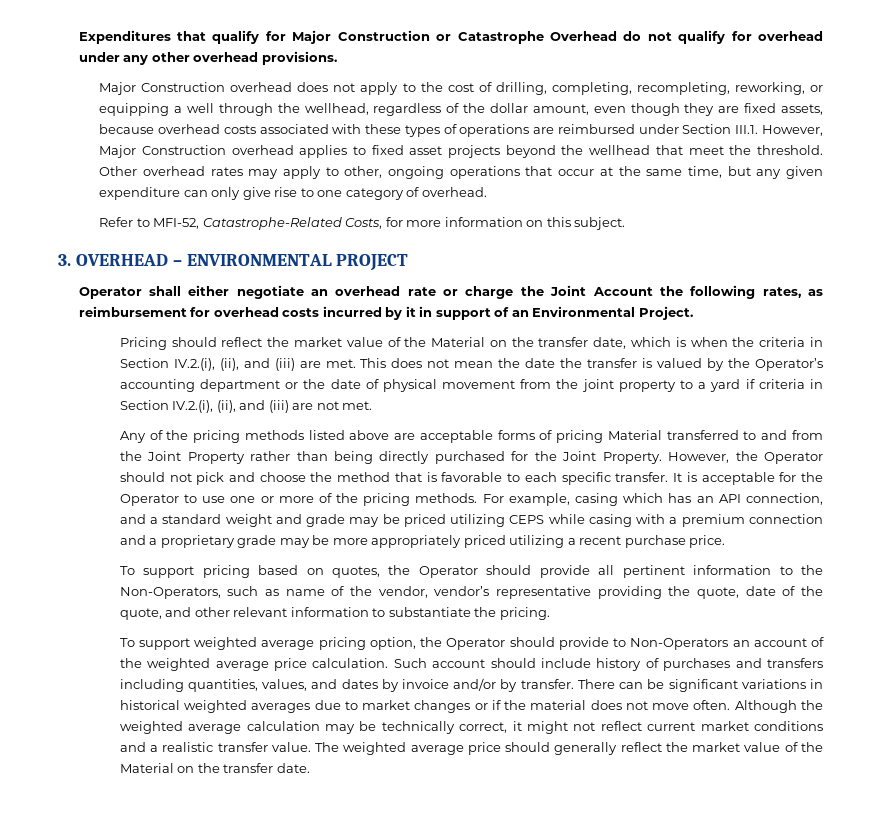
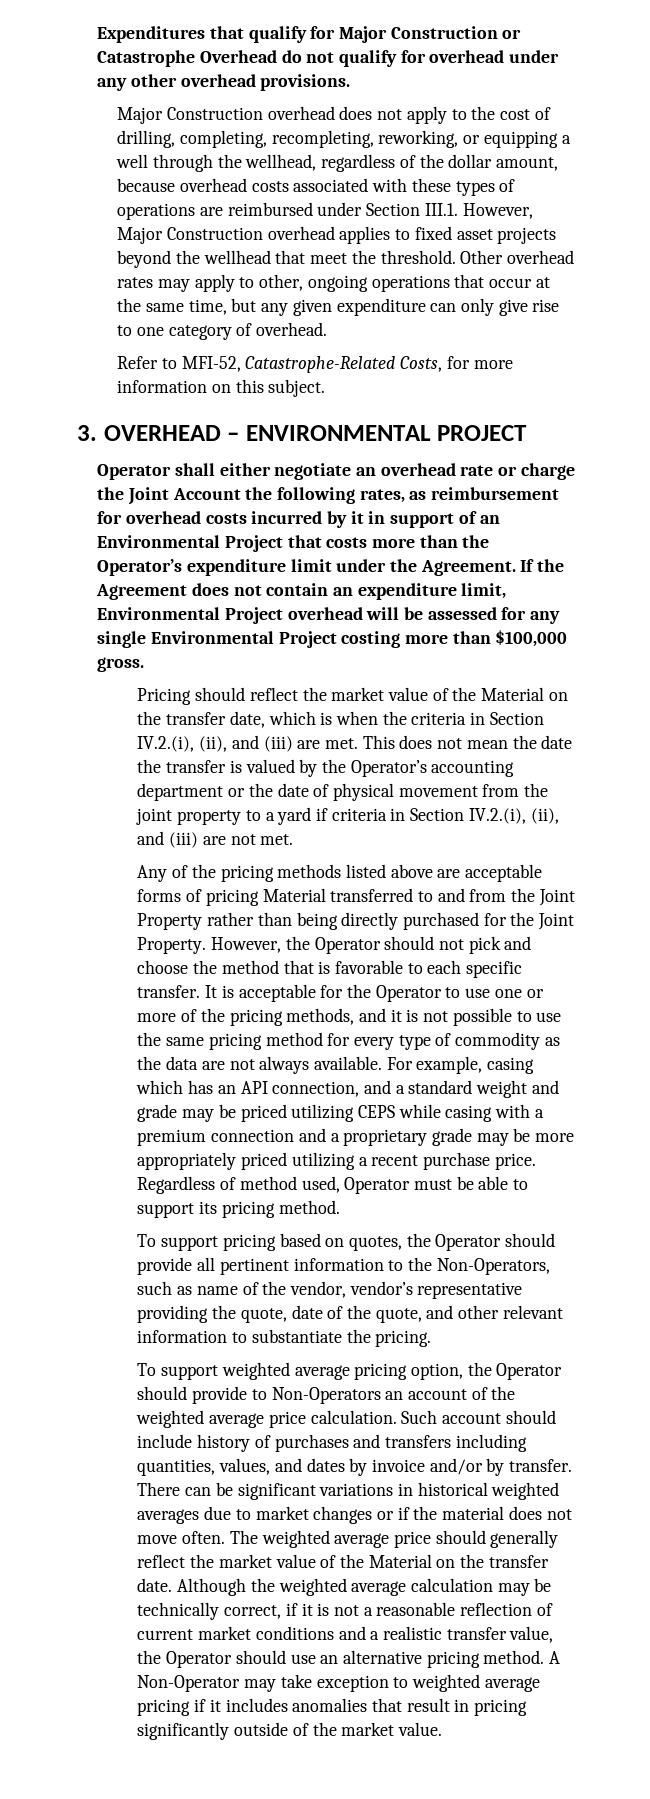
- Major Construction overhead does not apply to the cost of drilling, completing, recompleting, reworking, or equipping a well through the wellhead, regardless of the dollar amount, even though they are fixed assets, because overhead costs associated with these types of operations are reimbursed under Section III.1. However, Major Construction overhead applies to fixed asset projects beyond the wellhead that meet the threshold.
+ Major Construction overhead does not apply to the cost of drilling, completing, recompleting, reworking, or equipping a well through the wellhead, regardless of the dollar amount, because overhead costs associated with these types of operations are reimbursed under Section III.1. However, Major Construction overhead applies to fixed asset projects beyond the wellhead that meet the threshold.
- Operator shall either negotiate an overhead rate or charge the Joint Account the following rates, as reimbursement for overhead costs incurred by it in support of an Environmental Project.
+ Operator shall either negotiate an overhead rate or charge the Joint Account the following rates, as reimbursement for overhead costs incurred by it in support of an Environmental Project that costs more than the Operator’s expenditure limit under the Agreement. If the Agreement does not contain an expenditure limit, Environmental Project overhead will be assessed for any single Environmental Project costing more than $100,000 gross.
- It is acceptable for the Operator to use one or more of the pricing methods.
+ It is acceptable for the Operator to use one or more of the pricing methods, and it is not possible to use the same pricing method for every type of commodity as the data are not always available.
+ Regardless of method used, Operator must be able to support its pricing method.
- Although the weighted average calculation may be technically correct, it might not reflect current market conditions and a realistic transfer value.
+ Although the weighted average calculation may be technically correct, if it is not a reasonable reflection of current market conditions and a realistic transfer value, the Operator should use an alternative pricing method. A Non-Operator may take exception to weighted average pricing if it includes anomalies that result in pricing significantly outside of the market value.

